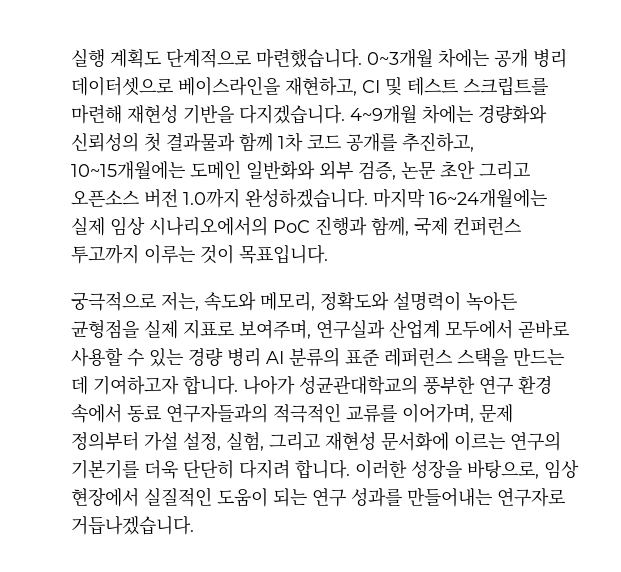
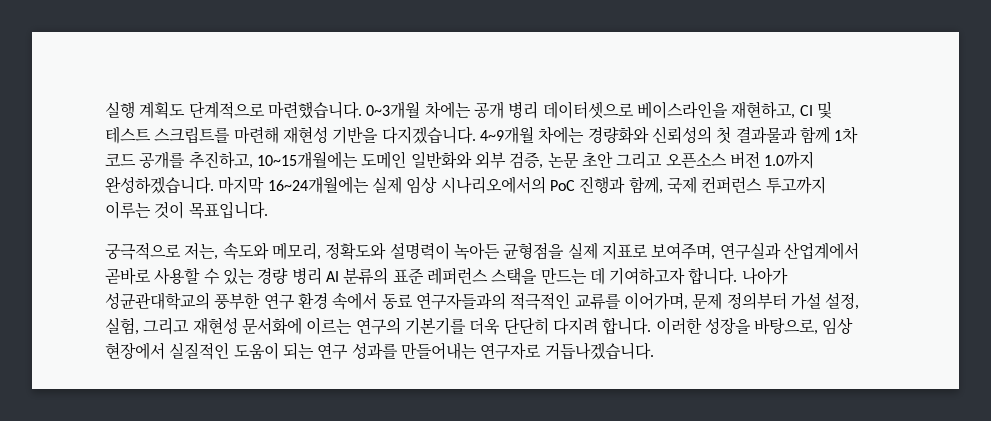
- 궁극적으로 저는, 속도와 메모리, 정확도와 설명력이 녹아든 균형점을 실제 지표로 보여주며, 연구실과 산업계 모두에서 곧바로 사용할 수 있는 경량 병리 AI 분류의 표준 레퍼런스 스택을 만드는 데 기여하고자 합니다.
+ 궁극적으로 저는, 속도와 메모리, 정확도와 설명력이 녹아든 균형점을 실제 지표로 보여주며, 연구실과 산업계에서 곧바로 사용할 수 있는 경량 병리 AI 분류의 표준 레퍼런스 스택을 만드는 데 기여하고자 합니다.

